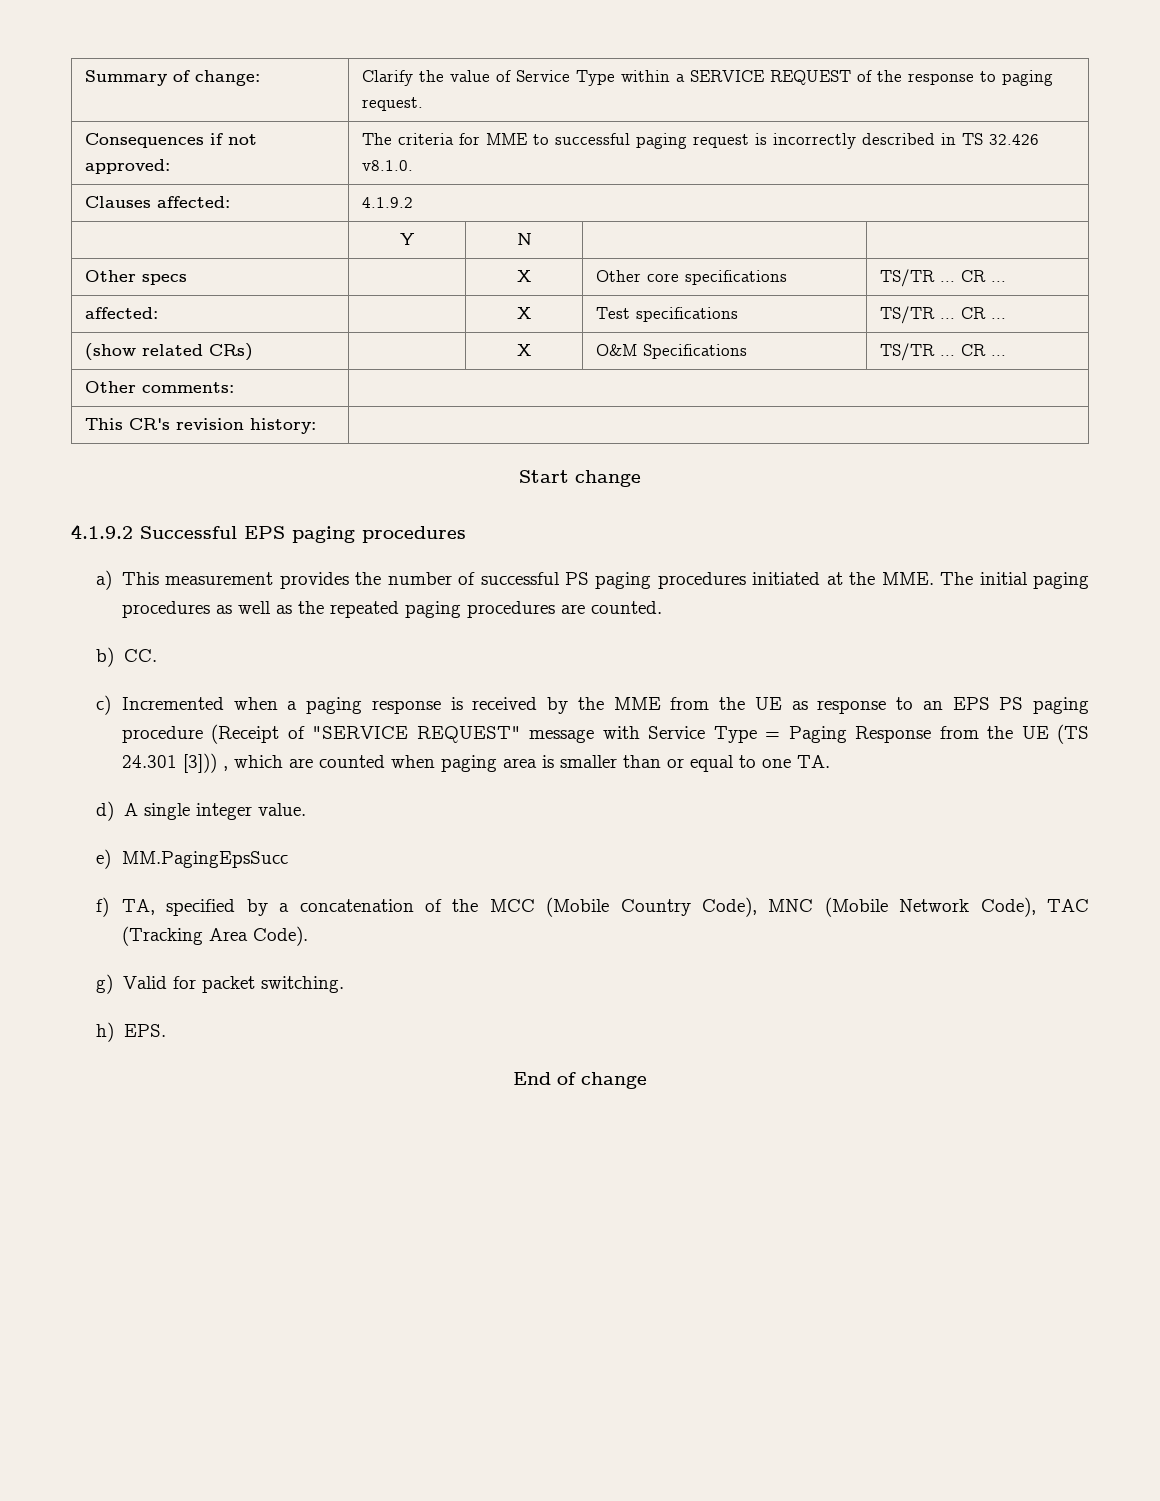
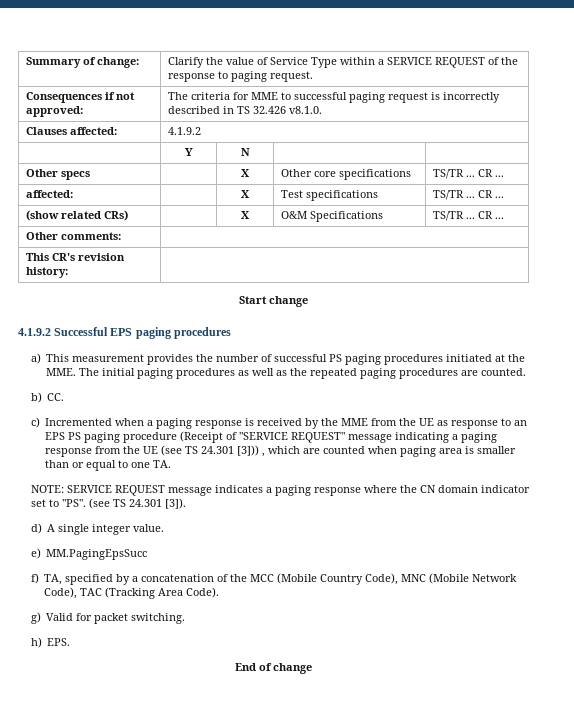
- c) Incremented when a paging response is received by the MME from the UE as response to an EPS PS paging procedure (Receipt of "SERVICE REQUEST" message with Service Type = Paging Response from the UE (TS 24.301 [3])) , which are counted when paging area is smaller than or equal to one TA.
+ c) Incremented when a paging response is received by the MME from the UE as response to an EPS PS paging procedure (Receipt of "SERVICE REQUEST" message indicating a paging response from the UE (see TS 24.301 [3])) , which are counted when paging area is smaller than or equal to one TA.
+ NOTE: SERVICE REQUEST message indicates a paging response where the CN domain indicator set to "PS". (see TS 24.301 [3]).

